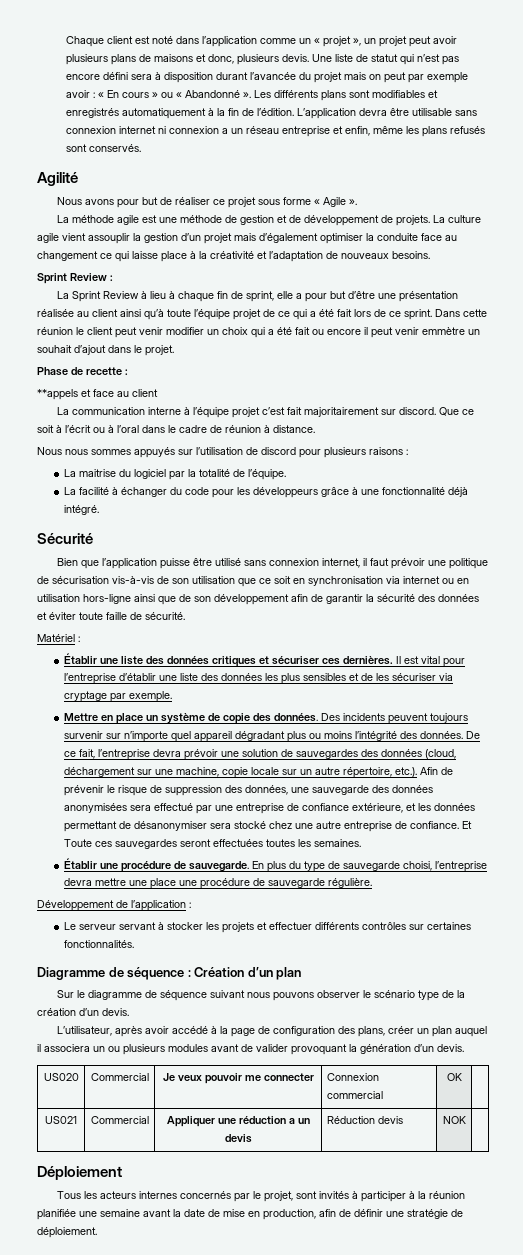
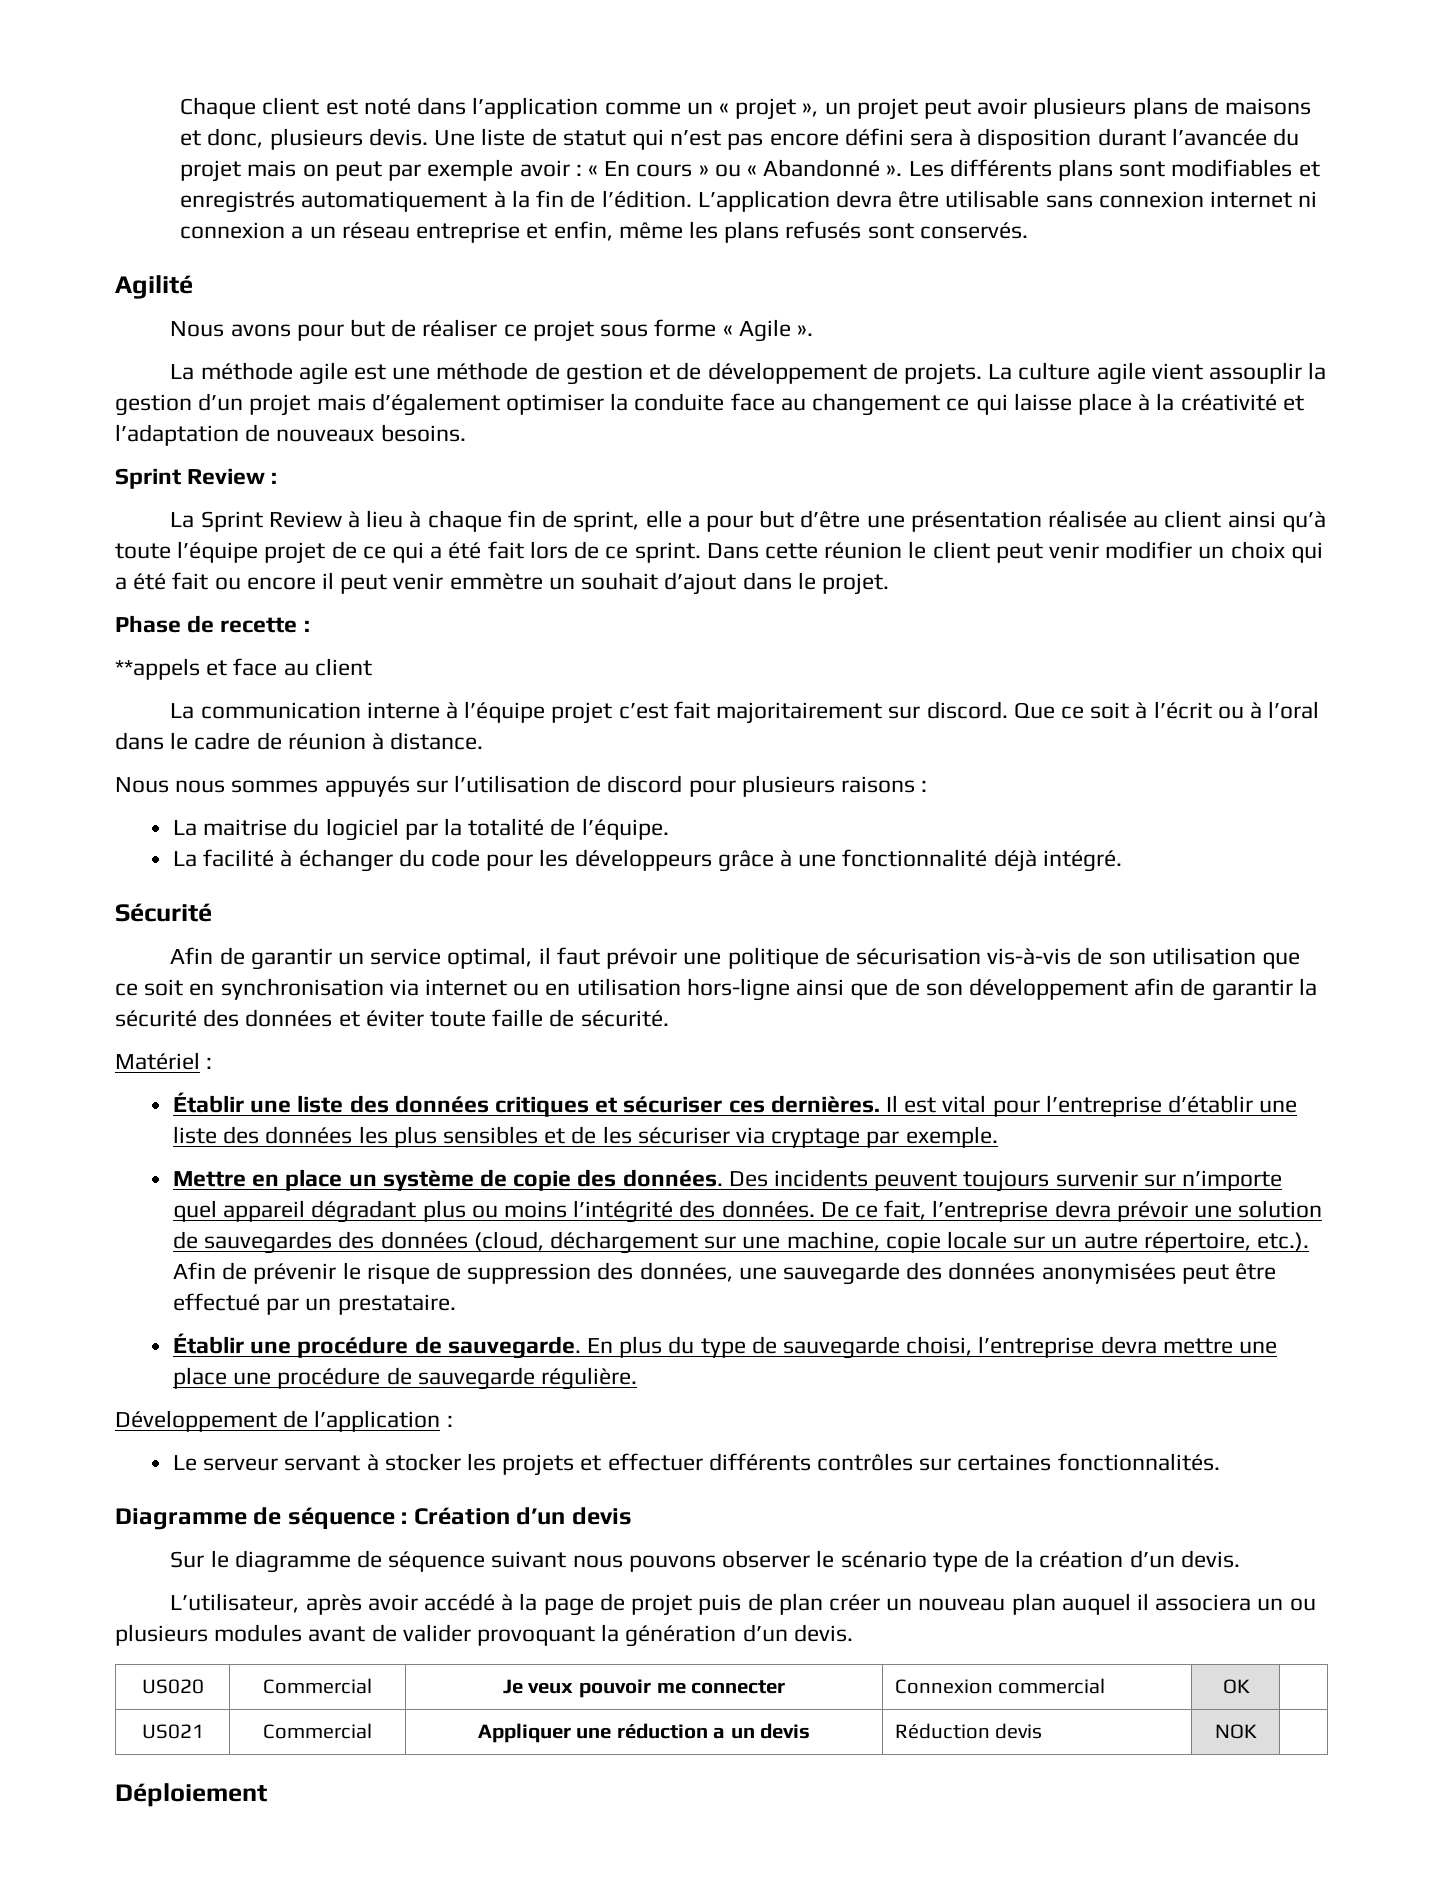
- Bien que l’application puisse être utilisé sans connexion internet, il faut prévoir une politique de sécurisation vis-à-vis de son utilisation que ce soit en synchronisation via internet ou en utilisation hors-ligne ainsi que de son développement afin de garantir la sécurité des données et éviter toute faille de sécurité.
+ Afin de garantir un service optimal, il faut prévoir une politique de sécurisation vis-à-vis de son utilisation que ce soit en synchronisation via internet ou en utilisation hors-ligne ainsi que de son développement afin de garantir la sécurité des données et éviter toute faille de sécurité.
- De ce fait, l’entreprise devra prévoir une solution de sauvegardes des données (cloud, déchargement sur une machine, copie locale sur un autre répertoire, etc.). Afin de prévenir le risque de suppression des données, une sauvegarde des données anonymisées sera effectué par une entreprise de confiance extérieure, et les données permettant de désanonymiser sera stocké chez une autre entreprise de confiance. Et Toute ces sauvegardes seront effectuées toutes les semaines.
+ De ce fait, l’entreprise devra prévoir une solution de sauvegardes des données (cloud, déchargement sur une machine, copie locale sur un autre répertoire, etc.). Afin de prévenir le risque de suppression des données, une sauvegarde des données anonymisées peut être effectué par un prestataire.
- Diagramme de séquence : Création d’un plan
+ Diagramme de séquence : Création d’un devis
- L’utilisateur, après avoir accédé à la page de configuration des plans, créer un plan auquel il associera un ou plusieurs modules avant de valider provoquant la génération d’un devis.
+ L’utilisateur, après avoir accédé à la page de projet puis de plan créer un nouveau plan auquel il associera un ou plusieurs modules avant de valider provoquant la génération d’un devis.
- Tous les acteurs internes concernés par le projet, sont invités à participer à la réunion planifiée une semaine avant la date de mise en production, afin de définir une stratégie de déploiement.

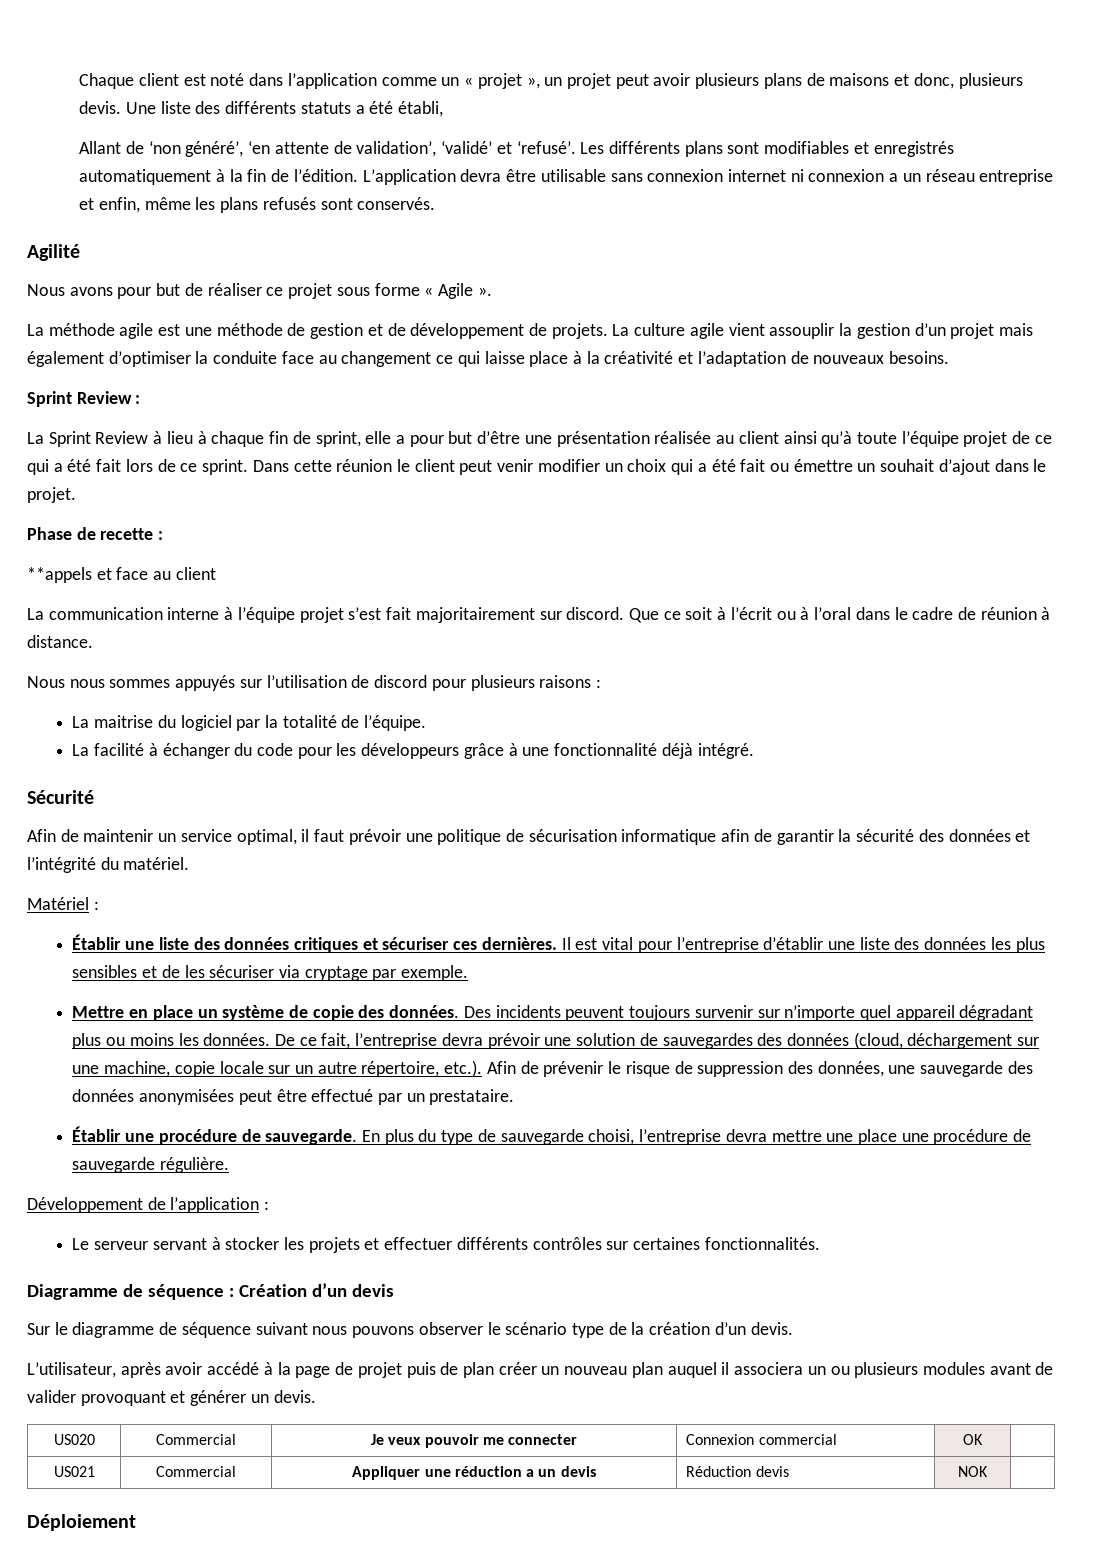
- Une liste de statut qui n’est pas encore défini sera à disposition durant l’avancée du projet mais on peut par exemple avoir : « En cours » ou « Abandonné ».
+ Une liste des différents statuts a été établi,
+ Allant de ‘non généré’, ‘en attente de validation’, ‘validé’ et ‘refusé’.
- La culture agile vient assouplir la gestion d’un projet mais d’également optimiser la conduite face au changement ce qui laisse place à la créativité et l’adaptation de nouveaux besoins.
+ La culture agile vient assouplir la gestion d’un projet mais également d’optimiser la conduite face au changement ce qui laisse place à la créativité et l’adaptation de nouveaux besoins.
- Dans cette réunion le client peut venir modifier un choix qui a été fait ou encore il peut venir emmètre un souhait d’ajout dans le projet.
+ Dans cette réunion le client peut venir modifier un choix qui a été fait ou émettre un souhait d’ajout dans le projet.
- La communication interne à l’équipe projet c’est fait majoritairement sur discord.
+ La communication interne à l’équipe projet s’est fait majoritairement sur discord.
- Afin de garantir un service optimal, il faut prévoir une politique de sécurisation vis-à-vis de son utilisation que ce soit en synchronisation via internet ou en utilisation hors-ligne ainsi que de son développement afin de garantir la sécurité des données et éviter toute faille de sécurité.
+ Afin de maintenir un service optimal, il faut prévoir une politique de sécurisation informatique afin de garantir la sécurité des données et l’intégrité du matériel.
- Des incidents peuvent toujours survenir sur n’importe quel appareil dégradant plus ou moins l’intégrité des données.
+ Des incidents peuvent toujours survenir sur n’importe quel appareil dégradant plus ou moins les données.
- L’utilisateur, après avoir accédé à la page de projet puis de plan créer un nouveau plan auquel il associera un ou plusieurs modules avant de valider provoquant la génération d’un devis.
+ L’utilisateur, après avoir accédé à la page de projet puis de plan créer un nouveau plan auquel il associera un ou plusieurs modules avant de valider provoquant et générer un devis.

